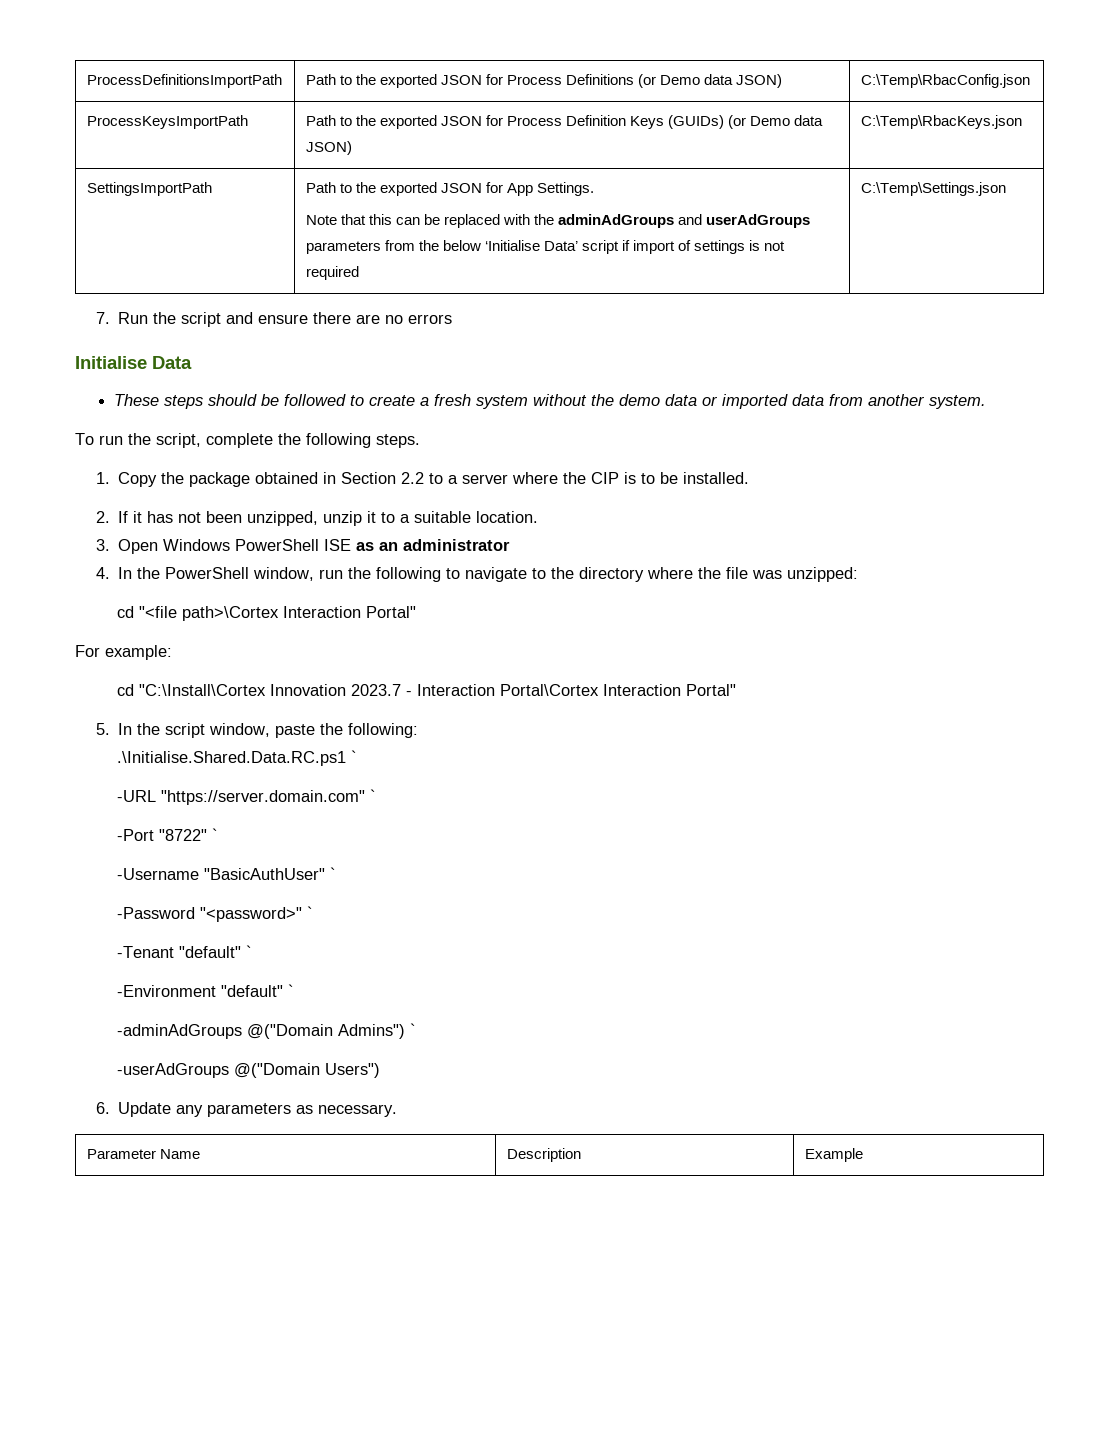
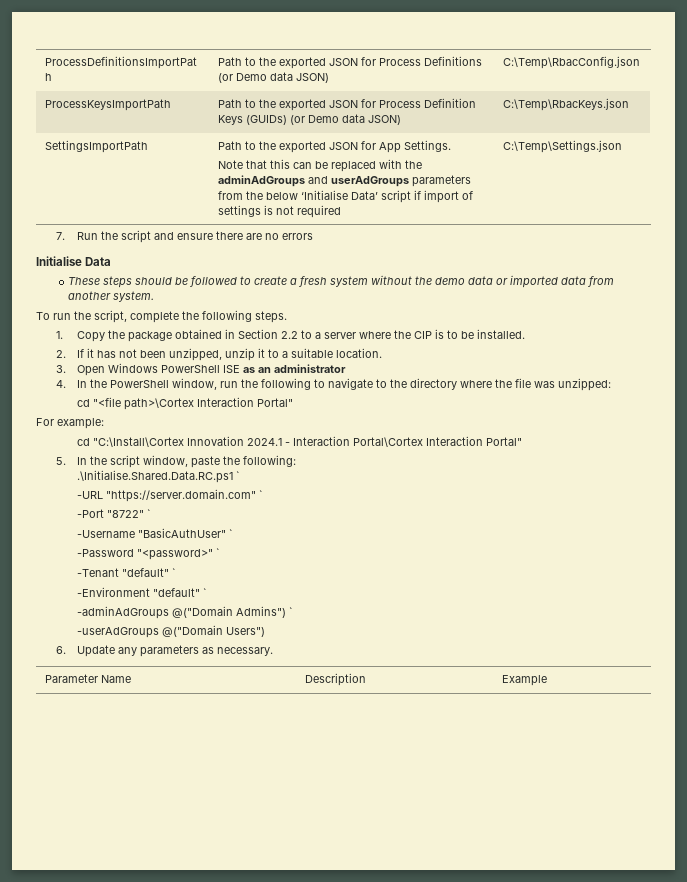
- cd "C:\Install\Cortex Innovation 2023.7 - Interaction Portal\Cortex Interaction Portal"
+ cd "C:\Install\Cortex Innovation 2024.1 - Interaction Portal\Cortex Interaction Portal"

